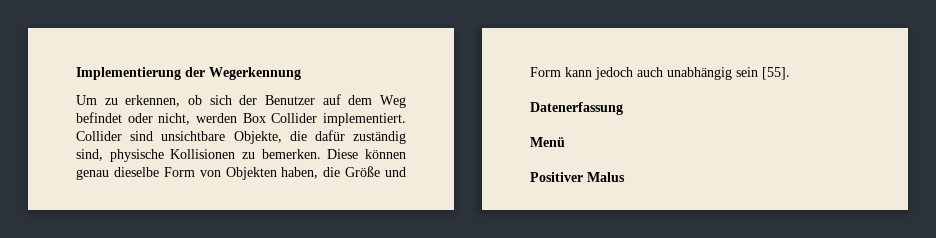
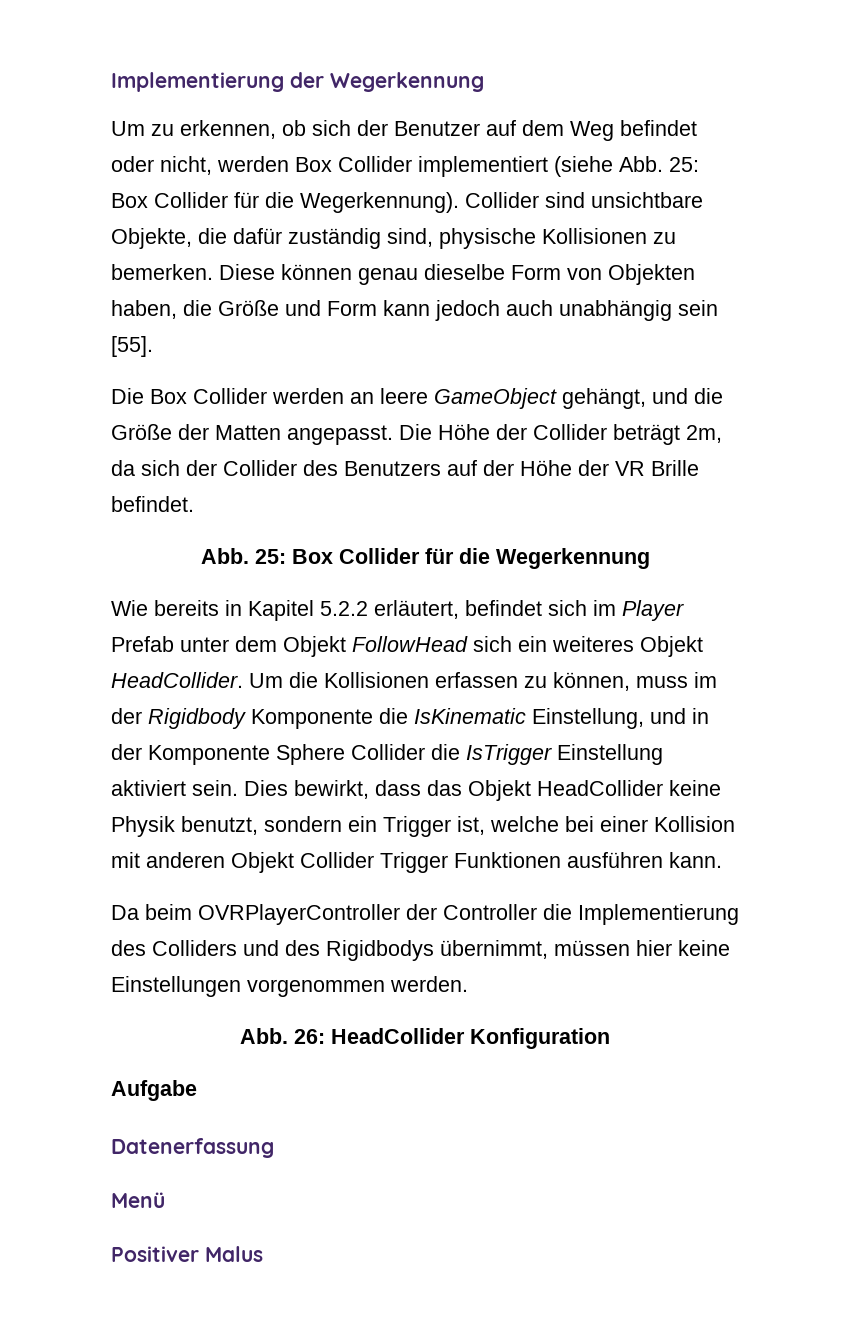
- Um zu erkennen, ob sich der Benutzer auf dem Weg befindet oder nicht, werden Box Collider implementiert.
+ Um zu erkennen, ob sich der Benutzer auf dem Weg befindet oder nicht, werden Box Collider implementiert (siehe Abb. 25: Box Collider für die Wegerkennung).
+ Die Box Collider werden an leere GameObject gehängt, und die Größe der Matten angepasst. Die Höhe der Collider beträgt 2m, da sich der Collider des Benutzers auf der Höhe der VR Brille befindet.
+ Abb. 25: Box Collider für die Wegerkennung
+ Wie bereits in Kapitel 5.2.2 erläutert, befindet sich im Player Prefab unter dem Objekt FollowHead sich ein weiteres Objekt HeadCollider. Um die Kollisionen erfassen zu können, muss im der Rigidbody Komponente die IsKinematic Einstellung, und in der Komponente Sphere Collider die IsTrigger Einstellung aktiviert sein. Dies bewirkt, dass das Objekt HeadCollider keine Physik benutzt, sondern ein Trigger ist, welche bei einer Kollision mit anderen Objekt Collider Trigger Funktionen ausführen kann.
+ Da beim OVRPlayerController der Controller die Implementierung des Colliders und des Rigidbodys übernimmt, müssen hier keine Einstellungen vorgenommen werden.
+ Abb. 26: HeadCollider Konfiguration
+ Aufgabe

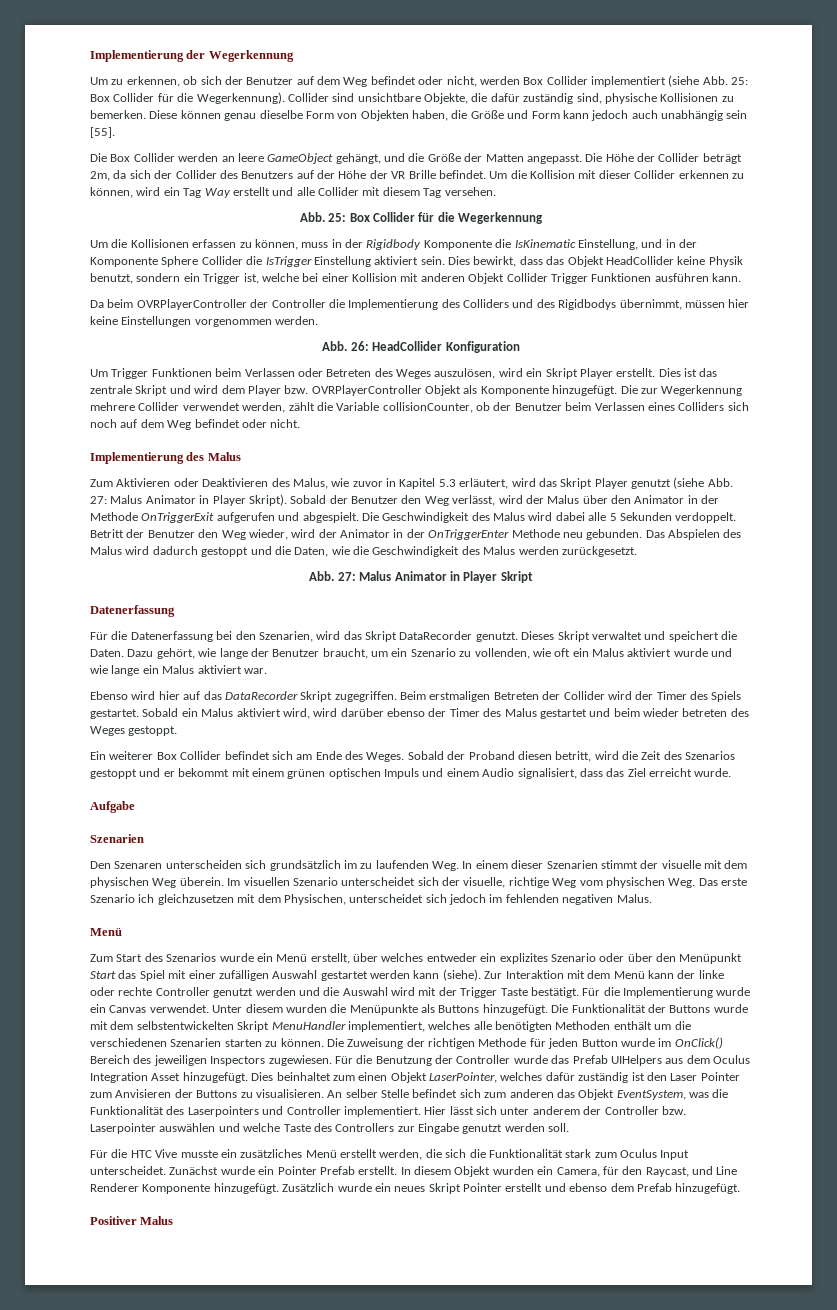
+ Um die Kollision mit dieser Collider erkennen zu können, wird ein Tag Way erstellt und alle Collider mit diesem Tag versehen.
- Wie bereits in Kapitel 5.2.2 erläutert, befindet sich im Player Prefab unter dem Objekt FollowHead sich ein weiteres Objekt HeadCollider. Um die Kollisionen erfassen zu können, muss im der Rigidbody Komponente die IsKinematic Einstellung, und in der Komponente Sphere Collider die IsTrigger Einstellung aktiviert sein.
+ Um die Kollisionen erfassen zu können, muss in der Rigidbody Komponente die IsKinematic Einstellung, und in der Komponente Sphere Collider die IsTrigger Einstellung aktiviert sein.
+ Um Trigger Funktionen beim Verlassen oder Betreten des Weges auszulösen, wird ein Skript Player erstellt. Dies ist das zentrale Skript und wird dem Player bzw. OVRPlayerController Objekt als Komponente hinzugefügt. Die zur Wegerkennung mehrere Collider verwendet werden, zählt die Variable collisionCounter, ob der Benutzer beim Verlassen eines Colliders sich noch auf dem Weg befindet oder nicht.
+ Implementierung des Malus
+ Zum Aktivieren oder Deaktivieren des Malus, wie zuvor in Kapitel 5.3 erläutert, wird das Skript Player genutzt (siehe Abb. 27: Malus Animator in Player Skript). Sobald der Benutzer den Weg verlässt, wird der Malus über den Animator in der Methode OnTriggerExit aufgerufen und abgespielt. Die Geschwindigkeit des Malus wird dabei alle 5 Sekunden verdoppelt. Betritt der Benutzer den Weg wieder, wird der Animator in der OnTriggerEnter Methode neu gebunden. Das Abspielen des Malus wird dadurch gestoppt und die Daten, wie die Geschwindigkeit des Malus werden zurückgesetzt.
+ Abb. 27: Malus Animator in Player Skript
+ Datenerfassung
+ Für die Datenerfassung bei den Szenarien, wird das Skript DataRecorder genutzt. Dieses Skript verwaltet und speichert die Daten. Dazu gehört, wie lange der Benutzer braucht, um ein Szenario zu vollenden, wie oft ein Malus aktiviert wurde und wie lange ein Malus aktiviert war.
+ Ebenso wird hier auf das DataRecorder Skript zugegriffen. Beim erstmaligen Betreten der Collider wird der Timer des Spiels gestartet. Sobald ein Malus aktiviert wird, wird darüber ebenso der Timer des Malus gestartet und beim wieder betreten des Weges gestoppt.
+ Ein weiterer Box Collider befindet sich am Ende des Weges. Sobald der Proband diesen betritt, wird die Zeit des Szenarios gestoppt und er bekommt mit einem grünen optischen Impuls und einem Audio signalisiert, dass das Ziel erreicht wurde.
  Aufgabe
- Datenerfassung
+ Szenarien
+ Den Szenaren unterscheiden sich grundsätzlich im zu laufenden Weg. In einem dieser Szenarien stimmt der visuelle mit dem physischen Weg überein. Im visuellen Szenario unterscheidet sich der visuelle, richtige Weg vom physischen Weg. Das erste Szenario ich gleichzusetzen mit dem Physischen, unterscheidet sich jedoch im fehlenden negativen Malus.
  Menü
+ Zum Start des Szenarios wurde ein Menü erstellt, über welches entweder ein explizites Szenario oder über den Menüpunkt Start das Spiel mit einer zufälligen Auswahl gestartet werden kann (siehe). Zur Interaktion mit dem Menü kann der linke oder rechte Controller genutzt werden und die Auswahl wird mit der Trigger Taste bestätigt. Für die Implementierung wurde ein Canvas verwendet. Unter diesem wurden die Menüpunkte als Buttons hinzugefügt. Die Funktionalität der Buttons wurde mit dem selbstentwickelten Skript MenuHandler implementiert, welches alle benötigten Methoden enthält um die verschiedenen Szenarien starten zu können. Die Zuweisung der richtigen Methode für jeden Button wurde im OnClick() Bereich des jeweiligen Inspectors zugewiesen. Für die Benutzung der Controller wurde das Prefab UIHelpers aus dem Oculus Integration Asset hinzugefügt. Dies beinhaltet zum einen Objekt LaserPointer, welches dafür zuständig ist den Laser Pointer zum Anvisieren der Buttons zu visualisieren. An selber Stelle befindet sich zum anderen das Objekt EventSystem, was die Funktionalität des Laserpointers und Controller implementiert. Hier lässt sich unter anderem der Controller bzw. Laserpointer auswählen und welche Taste des Controllers zur Eingabe genutzt werden soll.
+ Für die HTC Vive musste ein zusätzliches Menü erstellt werden, die sich die Funktionalität stark zum Oculus Input unterscheidet. Zunächst wurde ein Pointer Prefab erstellt. In diesem Objekt wurden ein Camera, für den Raycast, und Line Renderer Komponente hinzugefügt. Zusätzlich wurde ein neues Skript Pointer erstellt und ebenso dem Prefab hinzugefügt.

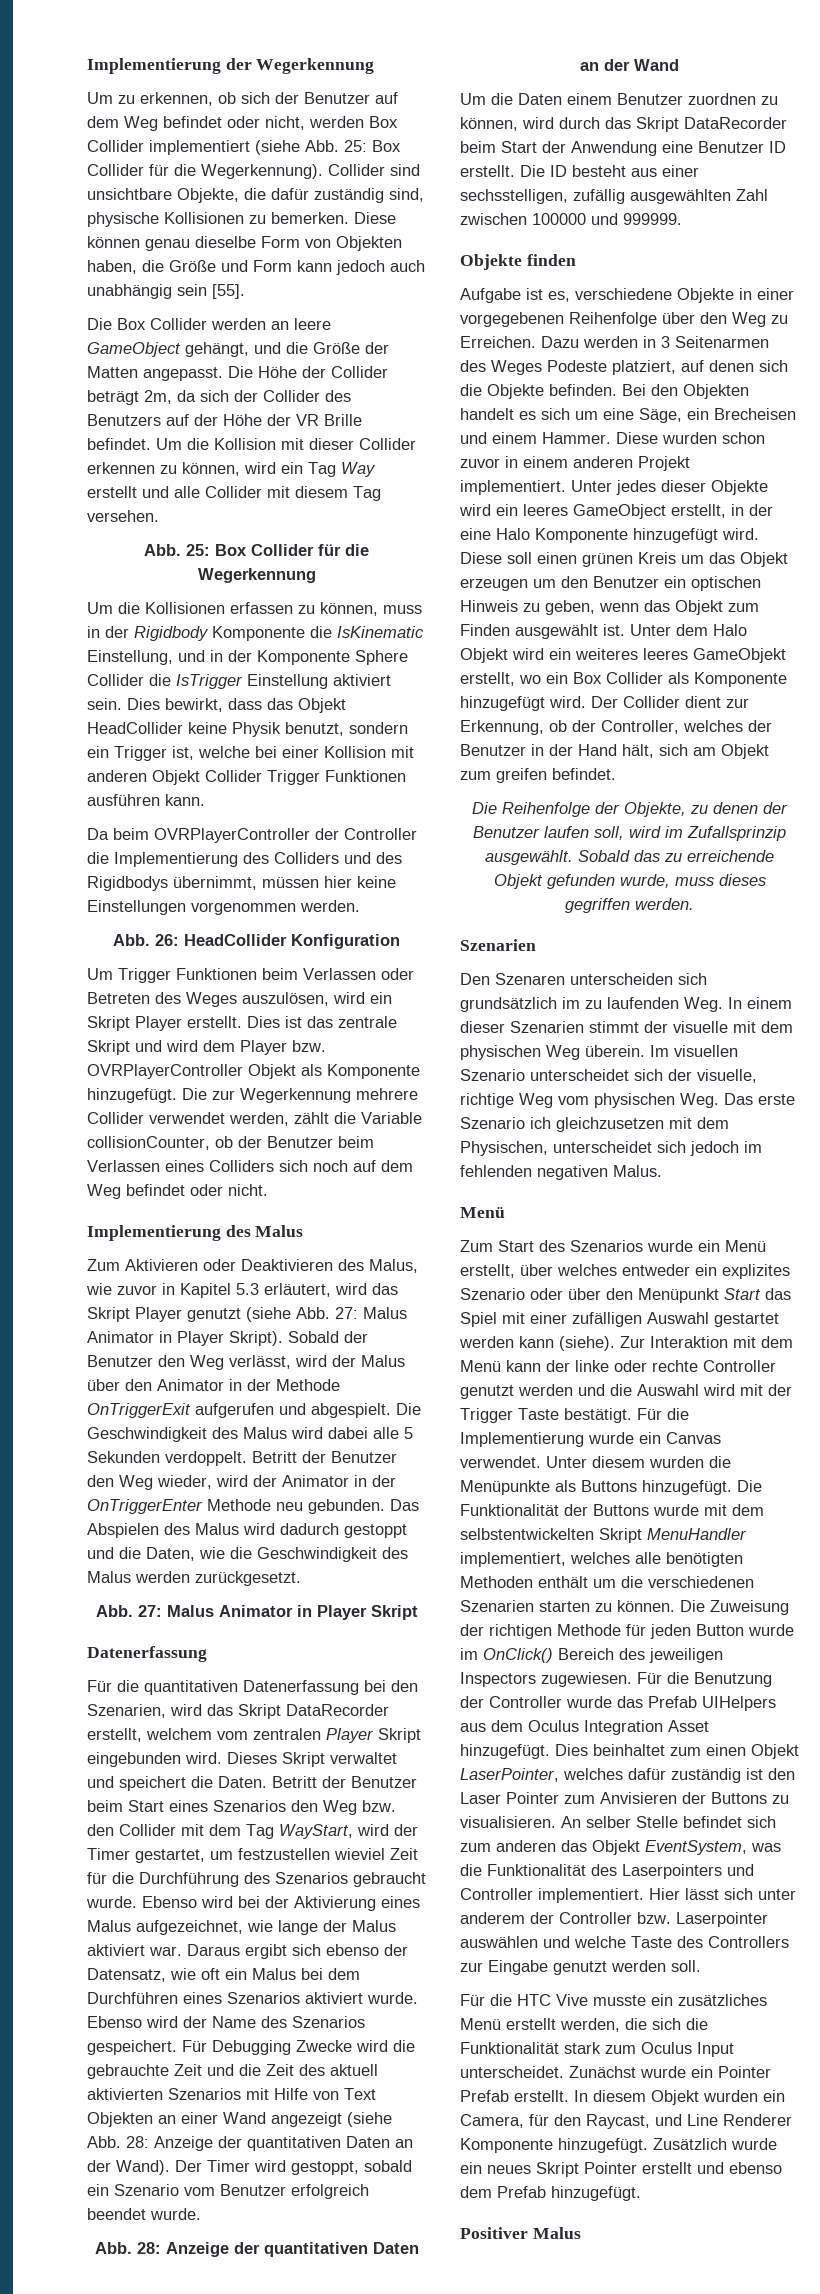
- Für die Datenerfassung bei den Szenarien, wird das Skript DataRecorder genutzt.
+ Für die quantitativen Datenerfassung bei den Szenarien, wird das Skript DataRecorder erstellt, welchem vom zentralen Player Skript eingebunden wird.
- Dazu gehört, wie lange der Benutzer braucht, um ein Szenario zu vollenden, wie oft ein Malus aktiviert wurde und wie lange ein Malus aktiviert war.
- Ebenso wird hier auf das DataRecorder Skript zugegriffen. Beim erstmaligen Betreten der Collider wird der Timer des Spiels gestartet. Sobald ein Malus aktiviert wird, wird darüber ebenso der Timer des Malus gestartet und beim wieder betreten des Weges gestoppt.
- Ein weiterer Box Collider befindet sich am Ende des Weges. Sobald der Proband diesen betritt, wird die Zeit des Szenarios gestoppt und er bekommt mit einem grünen optischen Impuls und einem Audio signalisiert, dass das Ziel erreicht wurde.
- Aufgabe
+ Betritt der Benutzer beim Start eines Szenarios den Weg bzw. den Collider mit dem Tag WayStart, wird der Timer gestartet, um festzustellen wieviel Zeit für die Durchführung des Szenarios gebraucht wurde. Ebenso wird bei der Aktivierung eines Malus aufgezeichnet, wie lange der Malus aktiviert war. Daraus ergibt sich ebenso der Datensatz, wie oft ein Malus bei dem Durchführen eines Szenarios aktiviert wurde. Ebenso wird der Name des Szenarios gespeichert. Für Debugging Zwecke wird die gebrauchte Zeit und die Zeit des aktuell aktivierten Szenarios mit Hilfe von Text Objekten an einer Wand angezeigt (siehe Abb. 28: Anzeige der quantitativen Daten an der Wand). Der Timer wird gestoppt, sobald ein Szenario vom Benutzer erfolgreich beendet wurde.
+ Abb. 28: Anzeige der quantitativen Daten an der Wand
+ Um die Daten einem Benutzer zuordnen zu können, wird durch das Skript DataRecorder beim Start der Anwendung eine Benutzer ID erstellt. Die ID besteht aus einer sechsstelligen, zufällig ausgewählten Zahl zwischen 100000 und 999999.
+ Objekte finden
+ Aufgabe ist es, verschiedene Objekte in einer vorgegebenen Reihenfolge über den Weg zu Erreichen. Dazu werden in 3 Seitenarmen des Weges Podeste platziert, auf denen sich die Objekte befinden. Bei den Objekten handelt es sich um eine Säge, ein Brecheisen und einem Hammer. Diese wurden schon zuvor in einem anderen Projekt implementiert. Unter jedes dieser Objekte wird ein leeres GameObject erstellt, in der eine Halo Komponente hinzugefügt wird. Diese soll einen grünen Kreis um das Objekt erzeugen um den Benutzer ein optischen Hinweis zu geben, wenn das Objekt zum Finden ausgewählt ist. Unter dem Halo Objekt wird ein weiteres leeres GameObjekt erstellt, wo ein Box Collider als Komponente hinzugefügt wird. Der Collider dient zur Erkennung, ob der Controller, welches der Benutzer in der Hand hält, sich am Objekt zum greifen befindet.
+ Die Reihenfolge der Objekte, zu denen der Benutzer laufen soll, wird im Zufallsprinzip ausgewählt. Sobald das zu erreichende Objekt gefunden wurde, muss dieses gegriffen werden.

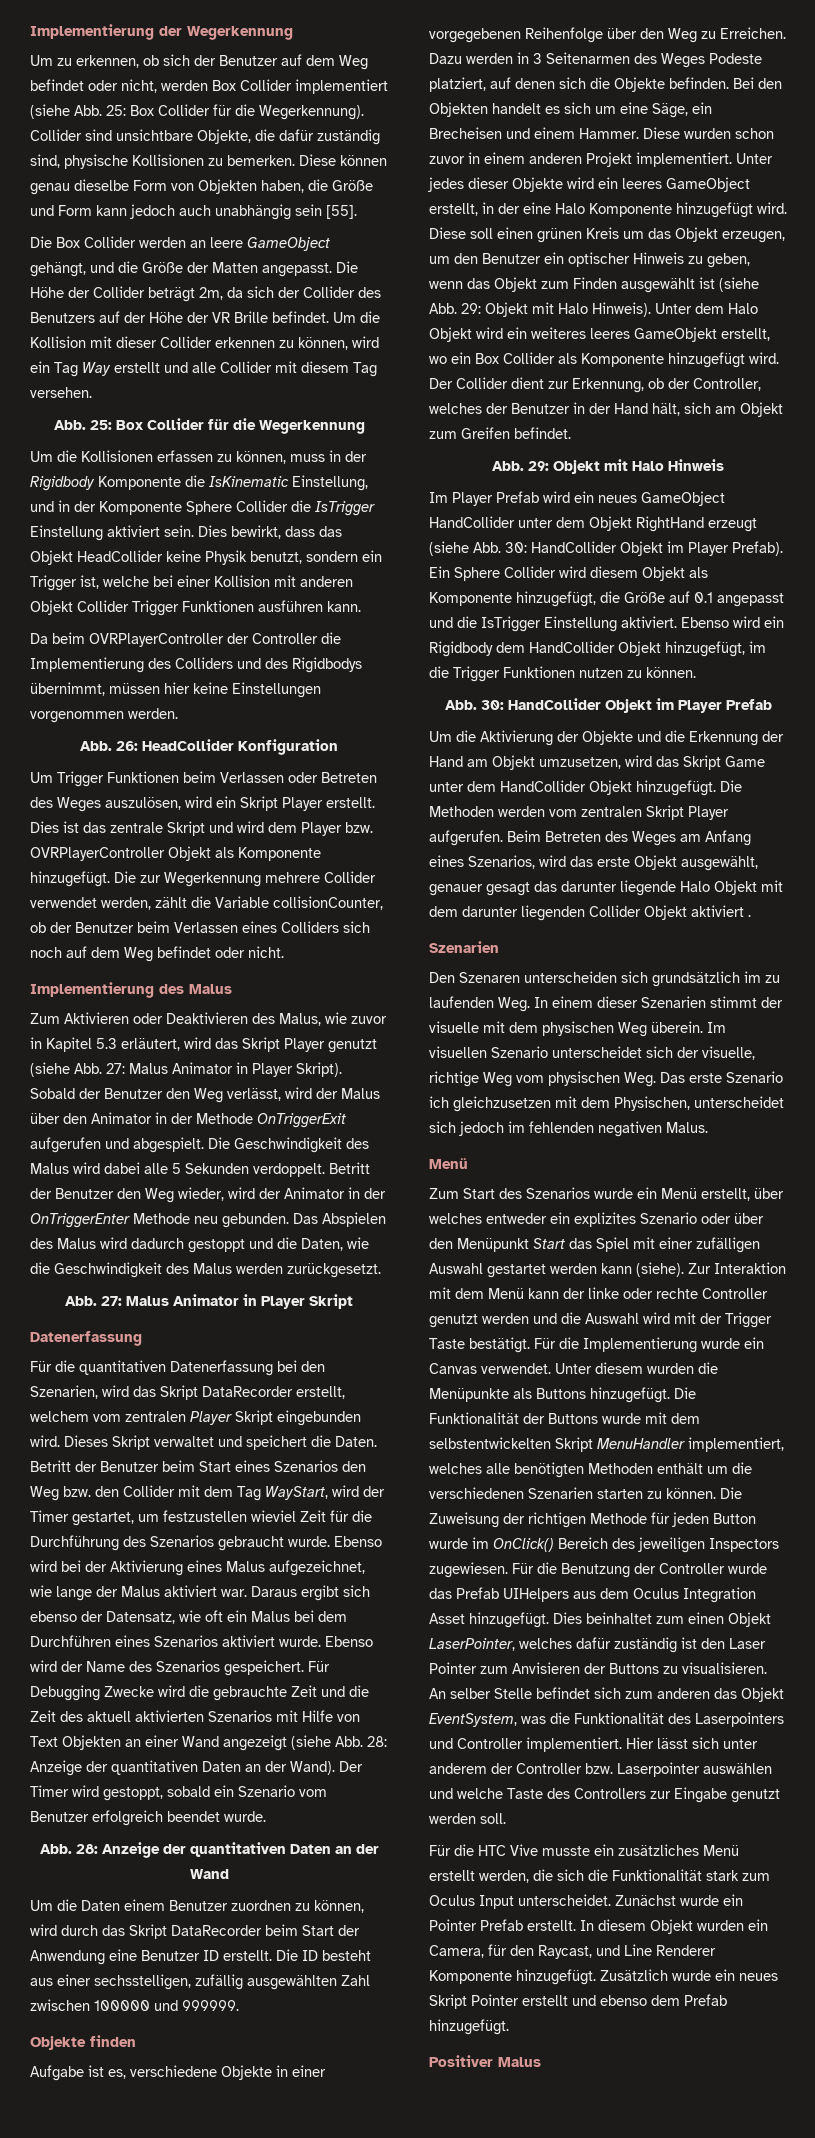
- Diese soll einen grünen Kreis um das Objekt erzeugen um den Benutzer ein optischen Hinweis zu geben, wenn das Objekt zum Finden ausgewählt ist.
+ Diese soll einen grünen Kreis um das Objekt erzeugen, um den Benutzer ein optischer Hinweis zu geben, wenn das Objekt zum Finden ausgewählt ist (siehe Abb. 29: Objekt mit Halo Hinweis).
- Der Collider dient zur Erkennung, ob der Controller, welches der Benutzer in der Hand hält, sich am Objekt zum greifen befindet.
+ Der Collider dient zur Erkennung, ob der Controller, welches der Benutzer in der Hand hält, sich am Objekt zum Greifen befindet.
- Die Reihenfolge der Objekte, zu denen der Benutzer laufen soll, wird im Zufallsprinzip ausgewählt. Sobald das zu erreichende Objekt gefunden wurde, muss dieses gegriffen werden.
+ Abb. 29: Objekt mit Halo Hinweis
+ Im Player Prefab wird ein neues GameObject HandCollider unter dem Objekt RightHand erzeugt (siehe Abb. 30: HandCollider Objekt im Player Prefab). Ein Sphere Collider wird diesem Objekt als Komponente hinzugefügt, die Größe auf 0.1 angepasst und die IsTrigger Einstellung aktiviert. Ebenso wird ein Rigidbody dem HandCollider Objekt hinzugefügt, im die Trigger Funktionen nutzen zu können.
+ Abb. 30: HandCollider Objekt im Player Prefab
+ Um die Aktivierung der Objekte und die Erkennung der Hand am Objekt umzusetzen, wird das Skript Game unter dem HandCollider Objekt hinzugefügt. Die Methoden werden vom zentralen Skript Player aufgerufen. Beim Betreten des Weges am Anfang eines Szenarios, wird das erste Objekt ausgewählt, genauer gesagt das darunter liegende Halo Objekt mit dem darunter liegenden Collider Objekt aktiviert .

